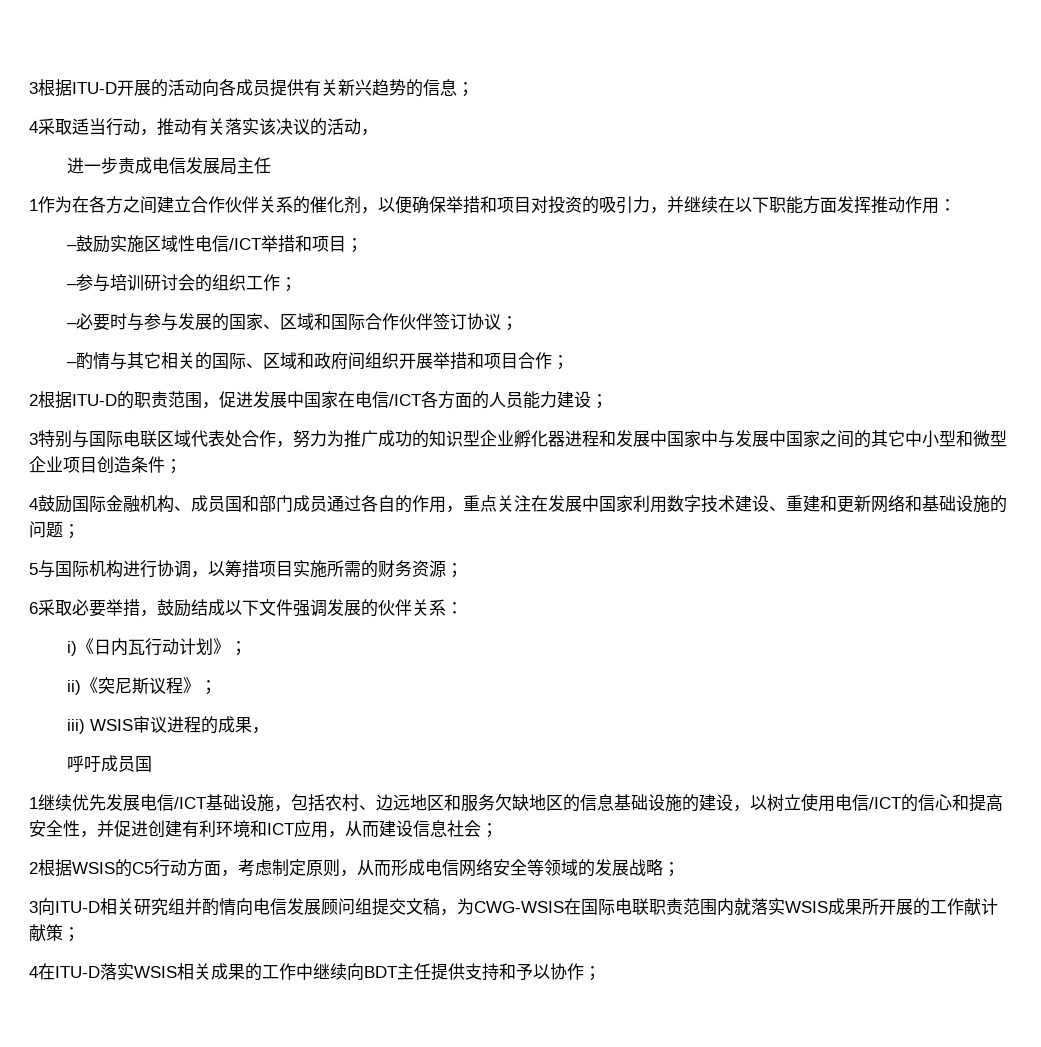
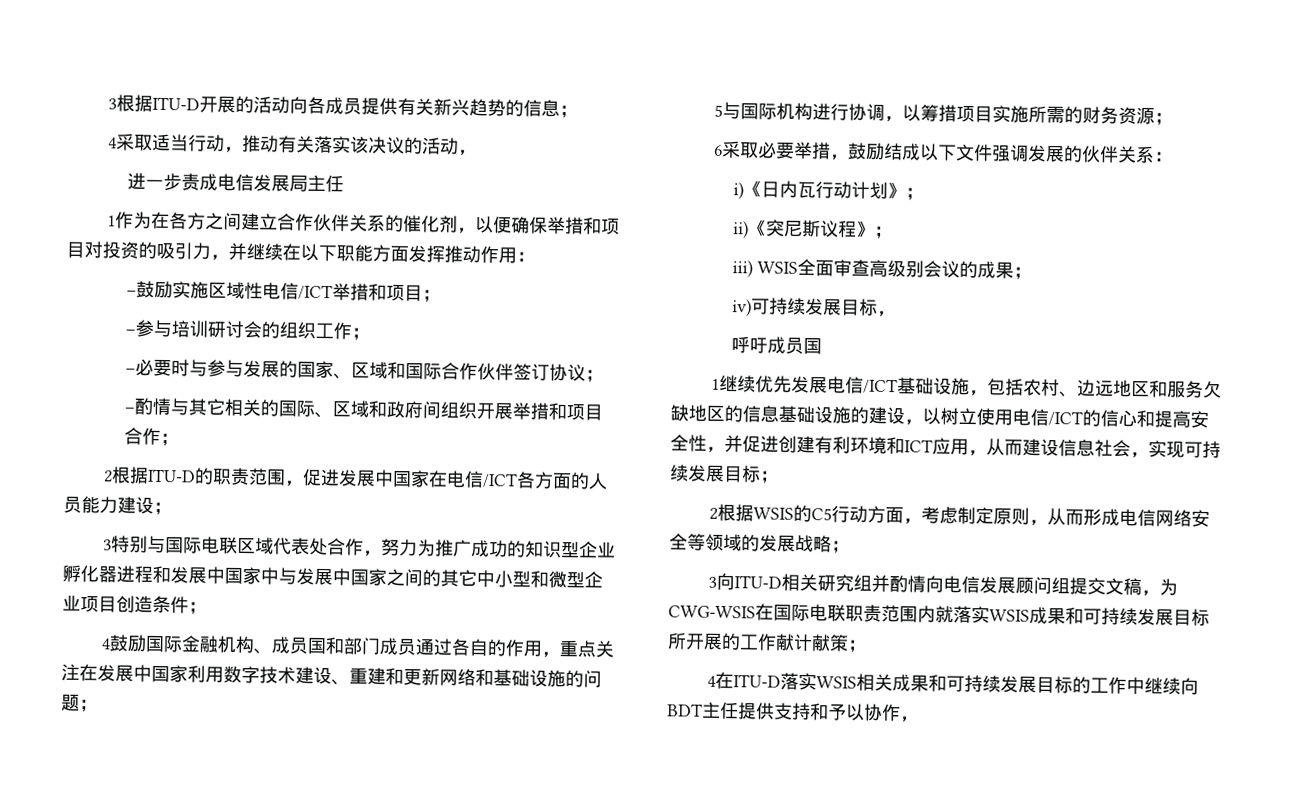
- iii) WSIS审议进程的成果，
+ iii) WSIS全面审查高级别会议的成果；
+ iv)可持续发展目标，
- 1继续优先发展电信/ICT基础设施，包括农村、边远地区和服务欠缺地区的信息基础设施的建设，以树立使用电信/ICT的信心和提高安全性，并促进创建有利环境和ICT应用，从而建设信息社会；
+ 1继续优先发展电信/ICT基础设施，包括农村、边远地区和服务欠缺地区的信息基础设施的建设，以树立使用电信/ICT的信心和提高安全性，并促进创建有利环境和ICT应用，从而建设信息社会，实现可持续发展目标；
- 3向ITU-D相关研究组并酌情向电信发展顾问组提交文稿，为CWG-WSIS在国际电联职责范围内就落实WSIS成果所开展的工作献计献策；
+ 3向ITU-D相关研究组并酌情向电信发展顾问组提交文稿，为CWG-WSIS在国际电联职责范围内就落实WSIS成果和可持续发展目标所开展的工作献计献策；
- 4在ITU-D落实WSIS相关成果的工作中继续向BDT主任提供支持和予以协作；
+ 4在ITU-D落实WSIS相关成果和可持续发展目标的工作中继续向BDT主任提供支持和予以协作，

